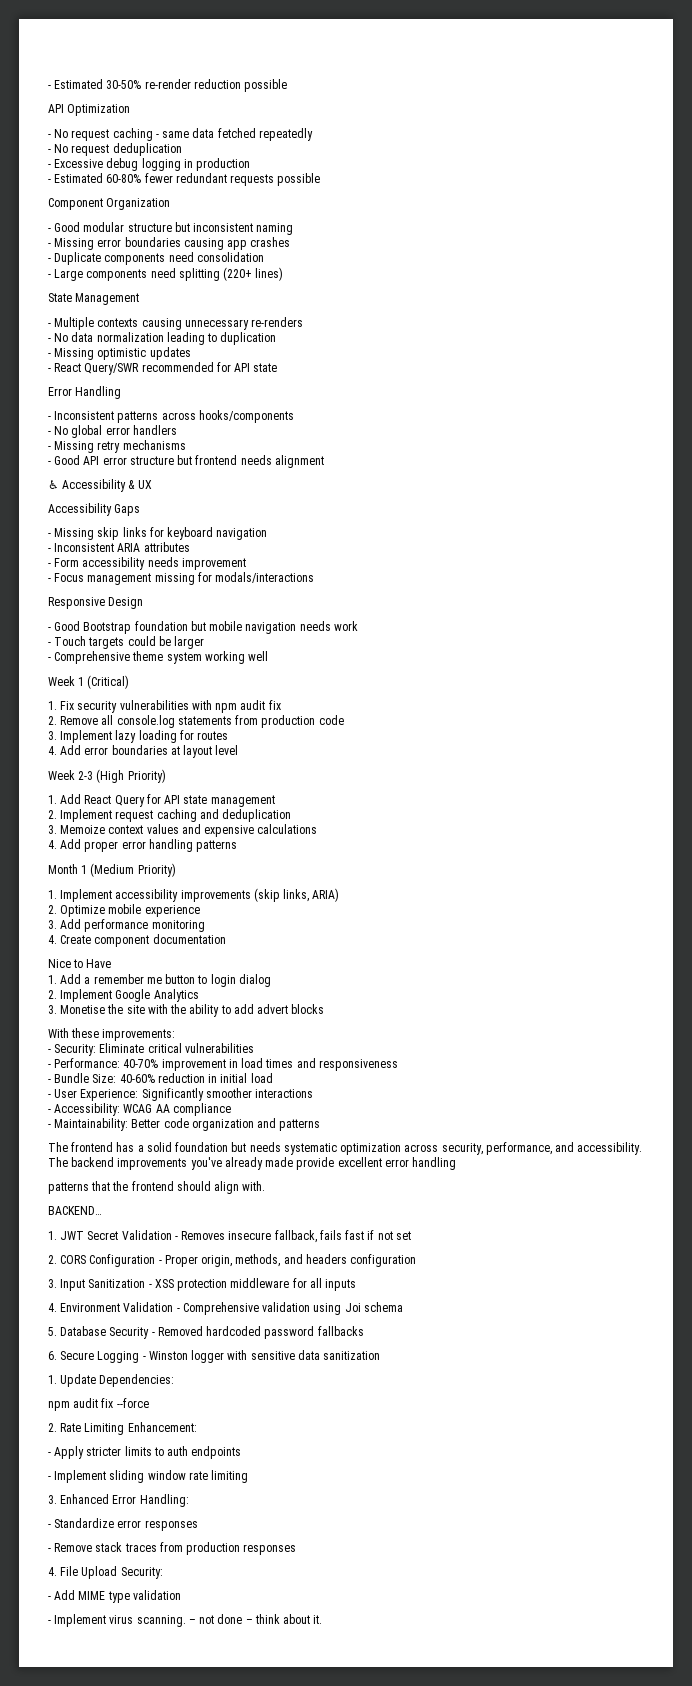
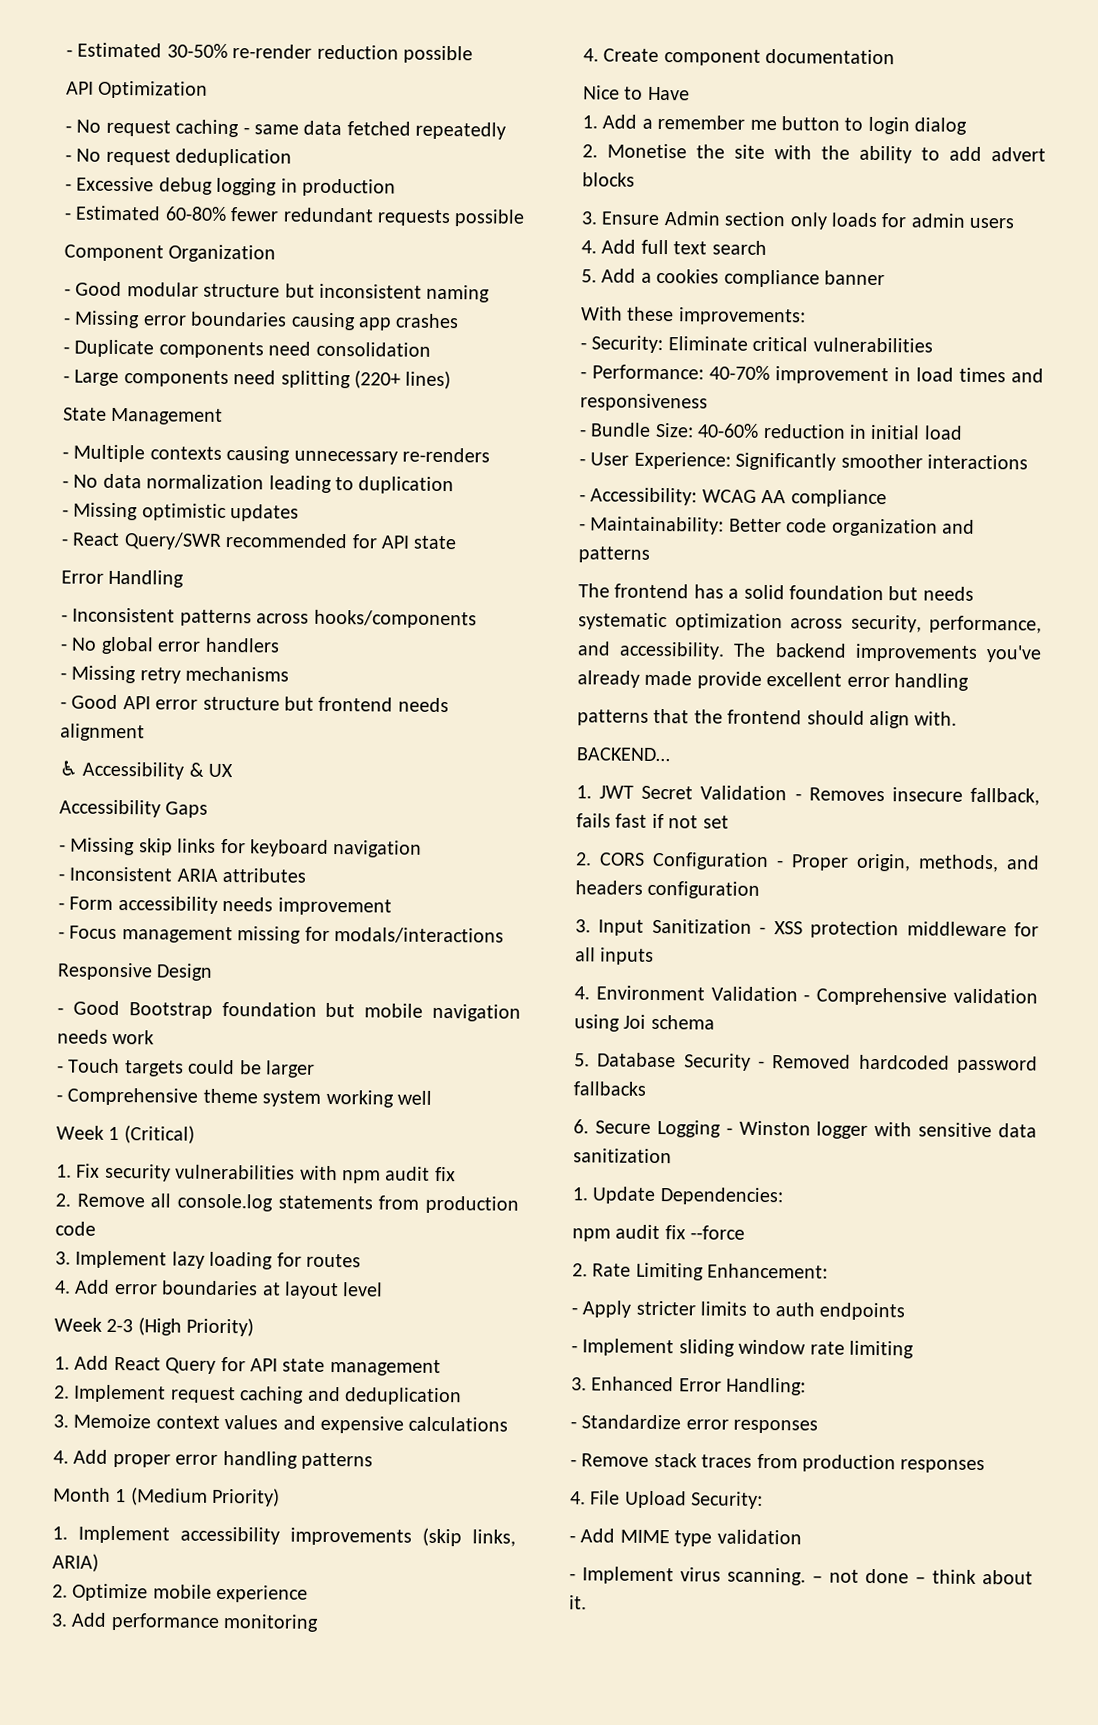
- 2. Implement Google Analytics
- 3. Monetise the site with the ability to add advert blocks
+ 2. Monetise the site with the ability to add advert blocks
+ 3. Ensure Admin section only loads for admin users
+ 4. Add full text search
+ 5. Add a cookies compliance banner

